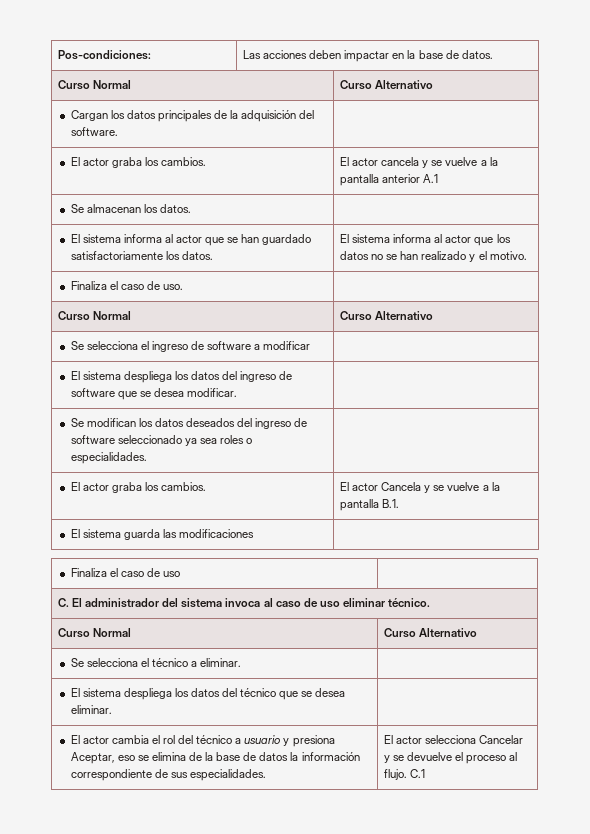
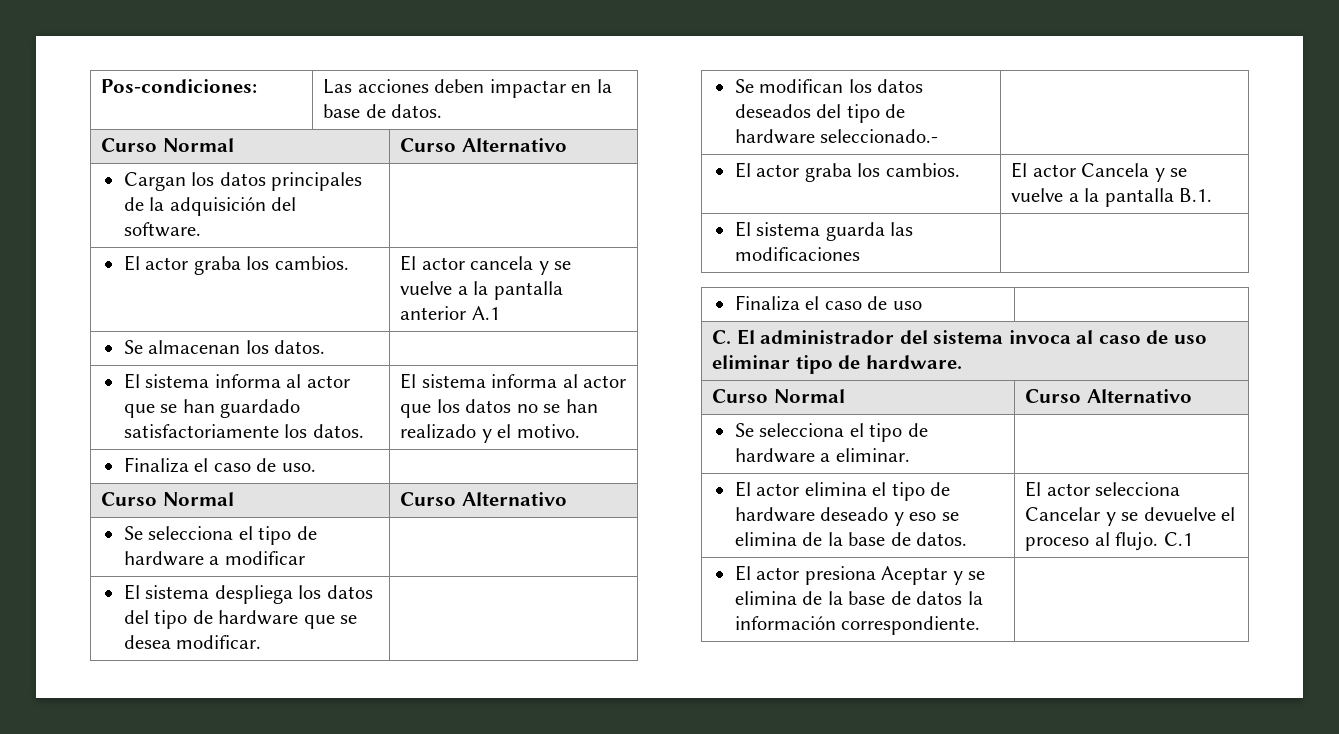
- Se selecciona el ingreso de software a modificar |
+ Se selecciona el tipo de hardware a modificar |
- El sistema despliega los datos del ingreso de software que se desea modificar. |
+ El sistema despliega los datos del tipo de hardware que se desea modificar. |
- Se modifican los datos deseados del ingreso de software seleccionado ya sea roles o especialidades. |
+ Se modifican los datos deseados del tipo de hardware seleccionado.- |
- C. El administrador del sistema invoca al caso de uso eliminar técnico.
+ C. El administrador del sistema invoca al caso de uso eliminar tipo de hardware.
  Curso Normal | Curso Alternativo
- Se selecciona el técnico a eliminar. |
+ Se selecciona el tipo de hardware a eliminar. |
- El sistema despliega los datos del técnico que se desea eliminar. |
- El actor cambia el rol del técnico a usuario y presiona Aceptar, eso se elimina de la base de datos la información correspondiente de sus especialidades. | El actor selecciona Cancelar y se devuelve el proceso al flujo. C.1
+ El actor elimina el tipo de hardware deseado y eso se elimina de la base de datos. | El actor selecciona Cancelar y se devuelve el proceso al flujo. C.1
+ El actor presiona Aceptar y se elimina de la base de datos la información correspondiente. |

